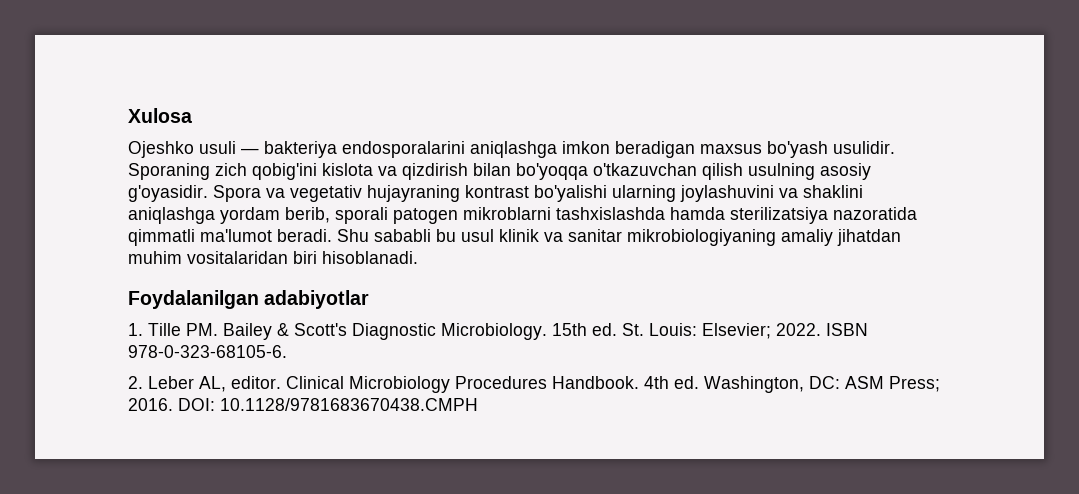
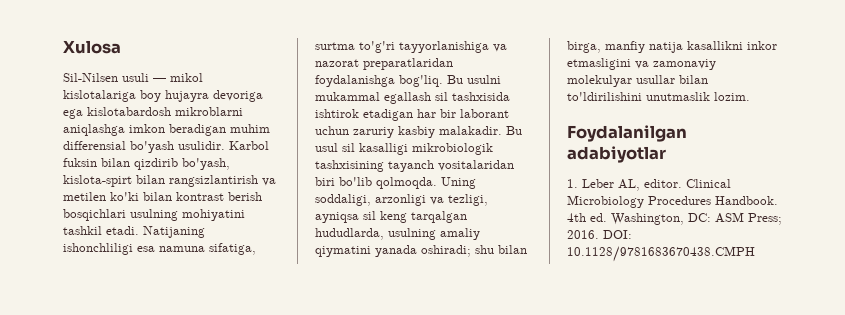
- Ojeshko usuli — bakteriya endosporalarini aniqlashga imkon beradigan maxsus bo'yash usulidir. Sporaning zich qobig'ini kislota va qizdirish bilan bo'yoqqa o'tkazuvchan qilish usulning asosiy g'oyasidir. Spora va vegetativ hujayraning kontrast bo'yalishi ularning joylashuvini va shaklini aniqlashga yordam berib, sporali patogen mikroblarni tashxislashda hamda sterilizatsiya nazoratida qimmatli ma'lumot beradi. Shu sababli bu usul klinik va sanitar mikrobiologiyaning amaliy jihatdan muhim vositalaridan biri hisoblanadi.
+ Sil-Nilsen usuli — mikol kislotalariga boy hujayra devoriga ega kislotabardosh mikroblarni aniqlashga imkon beradigan muhim differensial bo'yash usulidir. Karbol fuksin bilan qizdirib bo'yash, kislota-spirt bilan rangsizlantirish va metilen ko'ki bilan kontrast berish bosqichlari usulning mohiyatini tashkil etadi. Natijaning ishonchliligi esa namuna sifatiga, surtma to'g'ri tayyorlanishiga va nazorat preparatlaridan foydalanishga bog'liq. Bu usulni mukammal egallash sil tashxisida ishtirok etadigan har bir laborant uchun zaruriy kasbiy malakadir. Bu usul sil kasalligi mikrobiologik tashxisining tayanch vositalaridan biri bo'lib qolmoqda. Uning soddaligi, arzonligi va tezligi, ayniqsa sil keng tarqalgan hududlarda, usulning amaliy qiymatini yanada oshiradi; shu bilan birga, manfiy natija kasallikni inkor etmasligini va zamonaviy molekulyar usullar bilan to'ldirilishini unutmaslik lozim.
  Foydalanilgan adabiyotlar
- 1. Tille PM. Bailey & Scott's Diagnostic Microbiology. 15th ed. St. Louis: Elsevier; 2022. ISBN 978-0-323-68105-6.
- 2. Leber AL, editor.
+ 1. Leber AL, editor.

